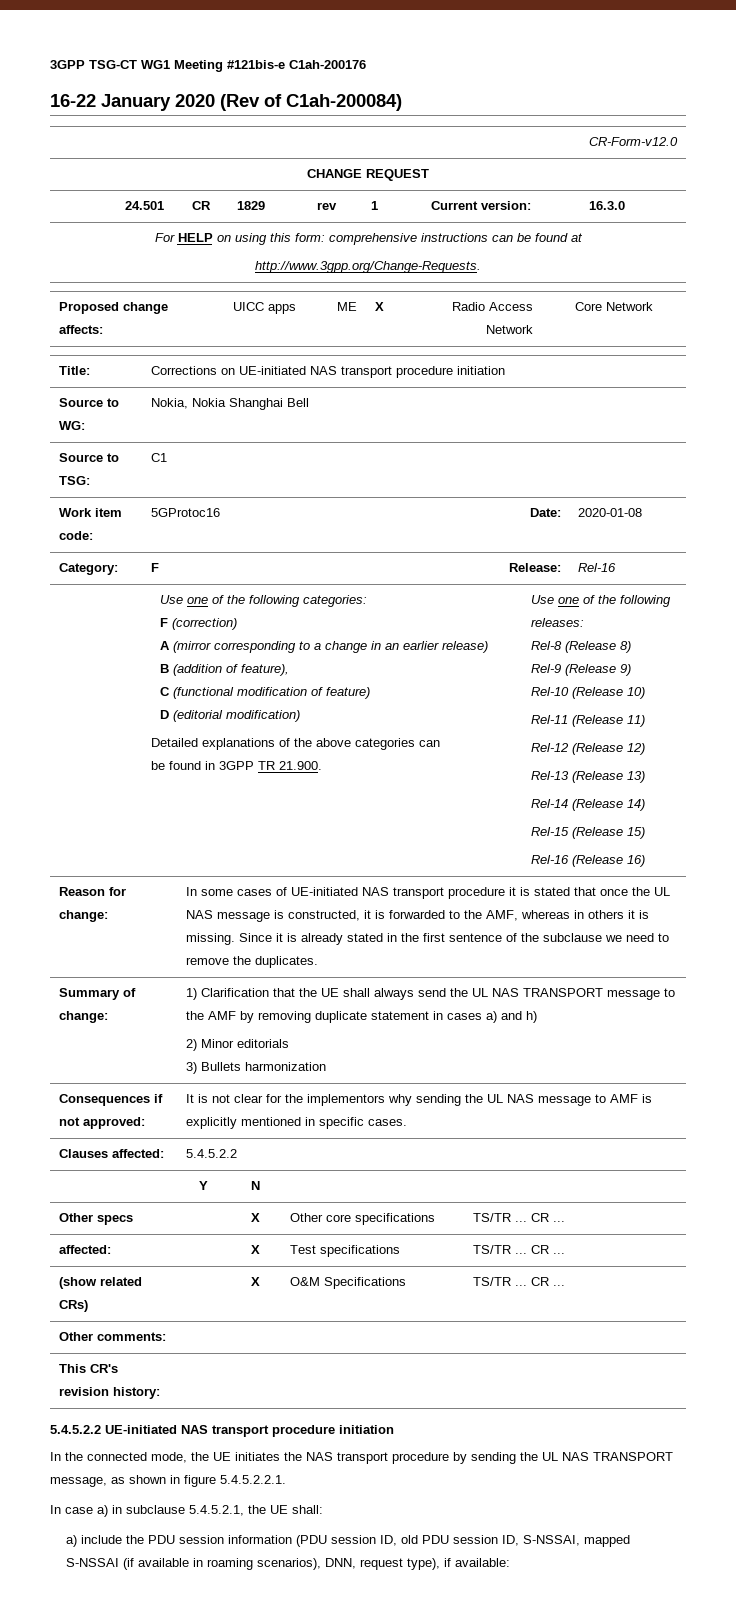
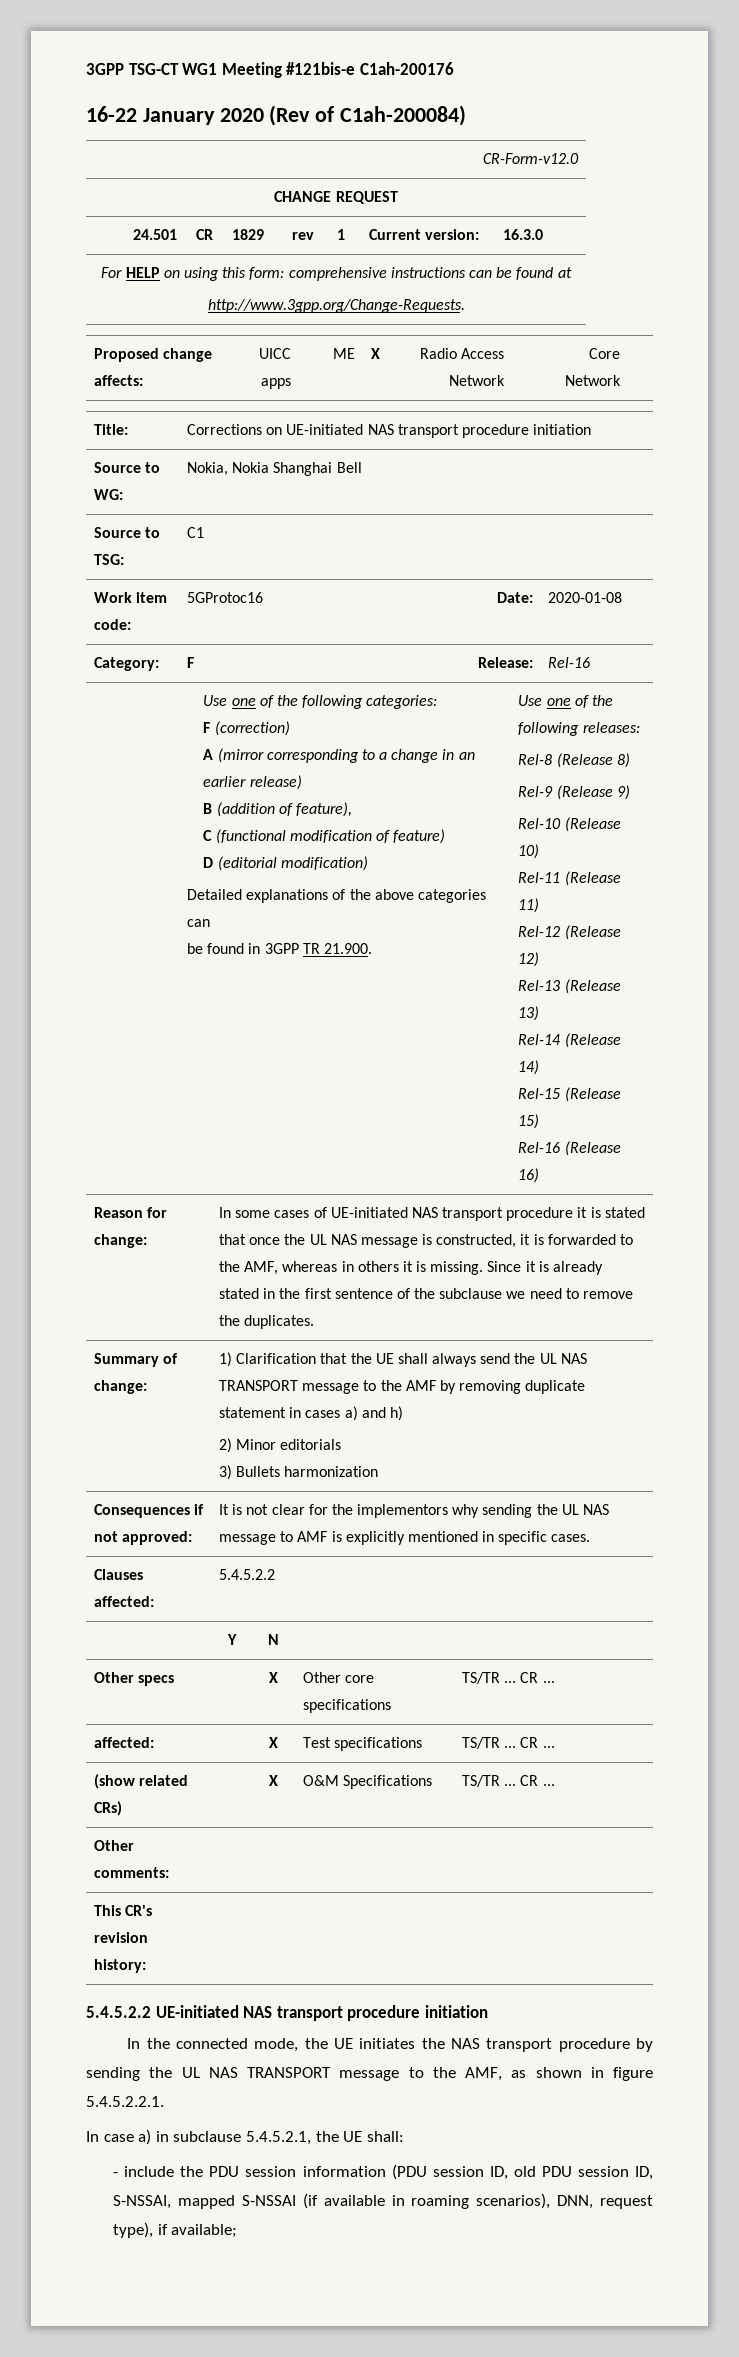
- In the connected mode, the UE initiates the NAS transport procedure by sending the UL NAS TRANSPORT message, as shown in figure 5.4.5.2.2.1.
+ In the connected mode, the UE initiates the NAS transport procedure by sending the UL NAS TRANSPORT message to the AMF, as shown in figure 5.4.5.2.2.1.
- a) include the PDU session information (PDU session ID, old PDU session ID, S-NSSAI, mapped S-NSSAI (if available in roaming scenarios), DNN, request type), if available:
+ - include the PDU session information (PDU session ID, old PDU session ID, S-NSSAI, mapped S-NSSAI (if available in roaming scenarios), DNN, request type), if available;

